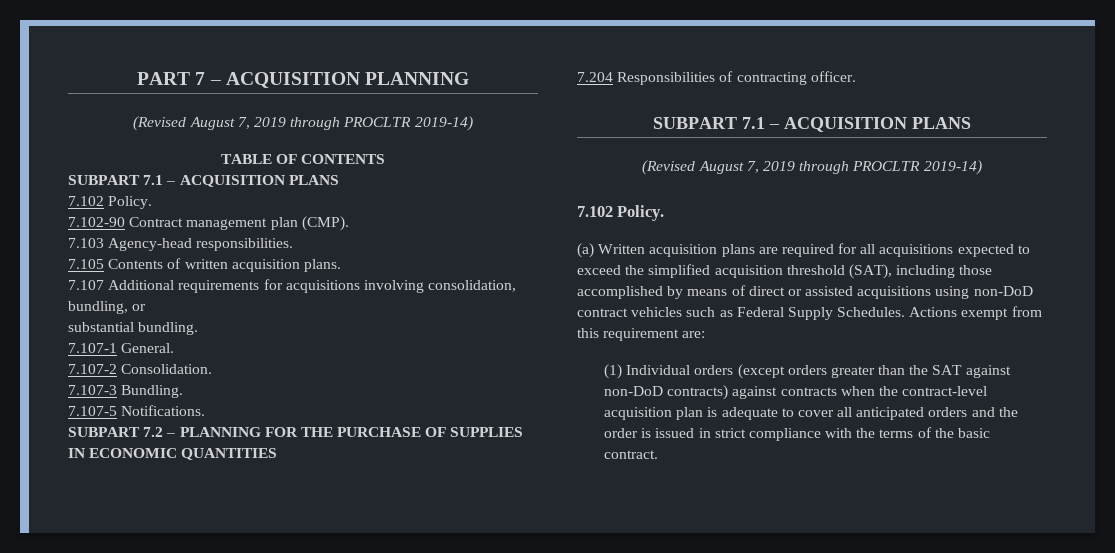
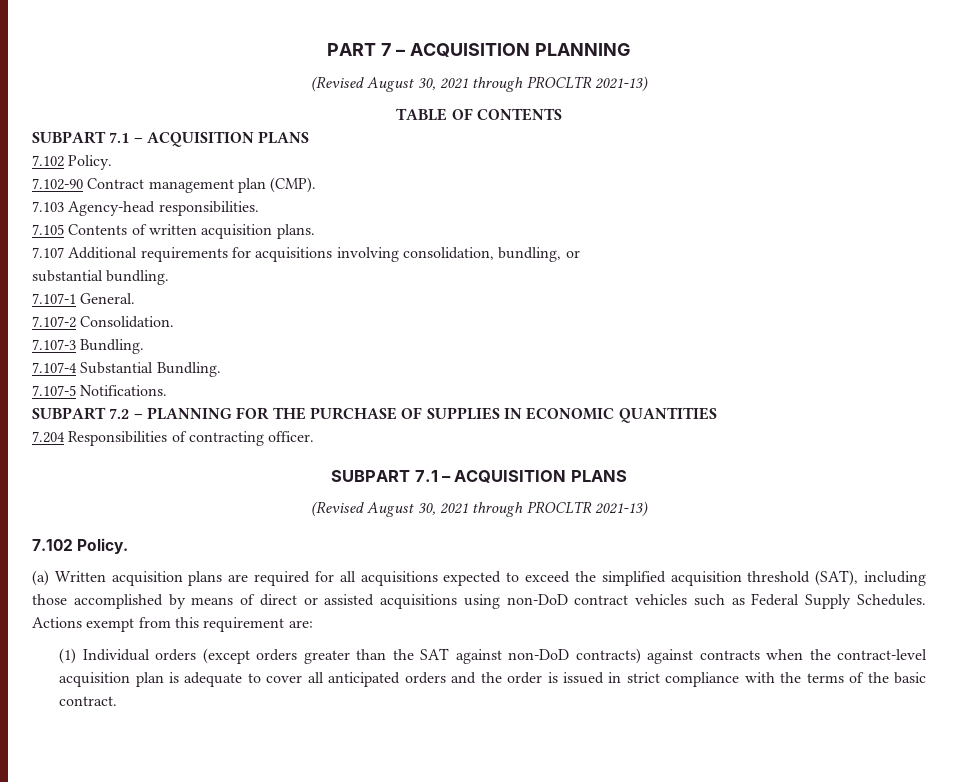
  PART 7 – ACQUISITION PLANNING
- (Revised August 7, 2019 through PROCLTR 2019-14)
+ (Revised August 30, 2021 through PROCLTR 2021-13)
+ 7.107-4 Substantial Bundling.
  7.204 Responsibilities of contracting officer.
  SUBPART 7.1 – ACQUISITION PLANS
- (Revised August 7, 2019 through PROCLTR 2019-14)
+ (Revised August 30, 2021 through PROCLTR 2021-13)

